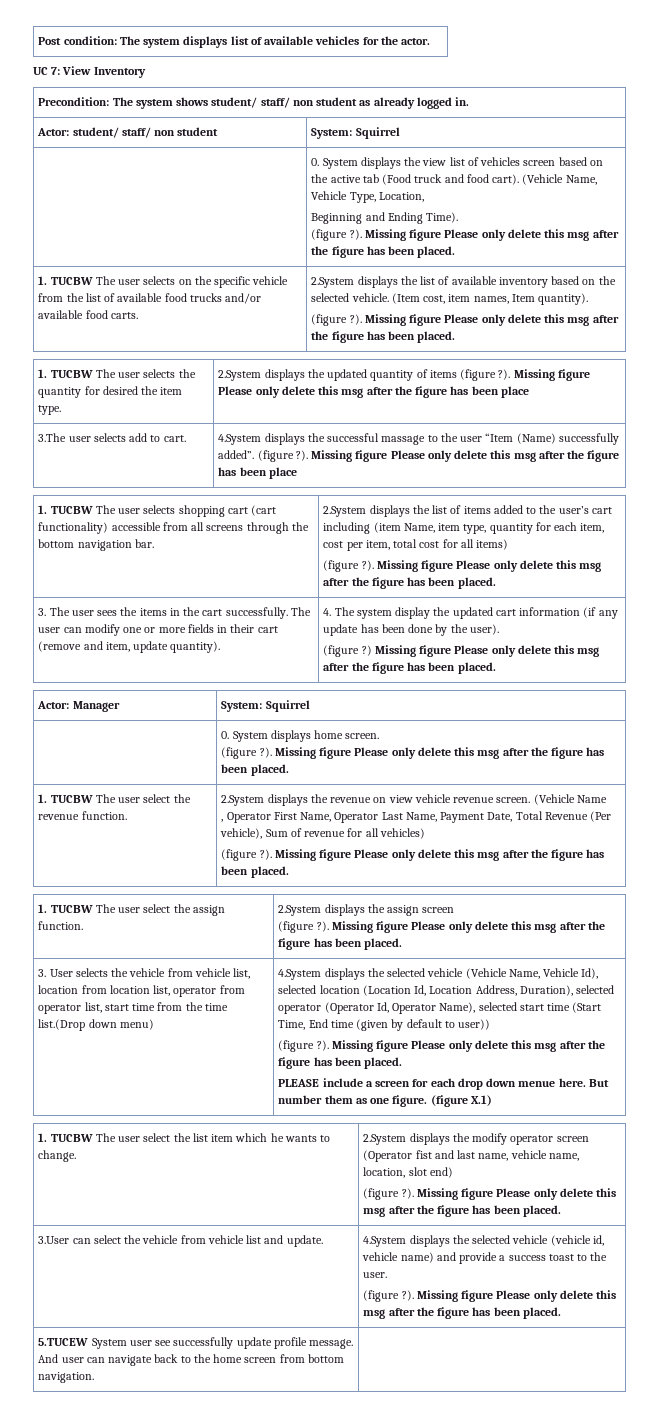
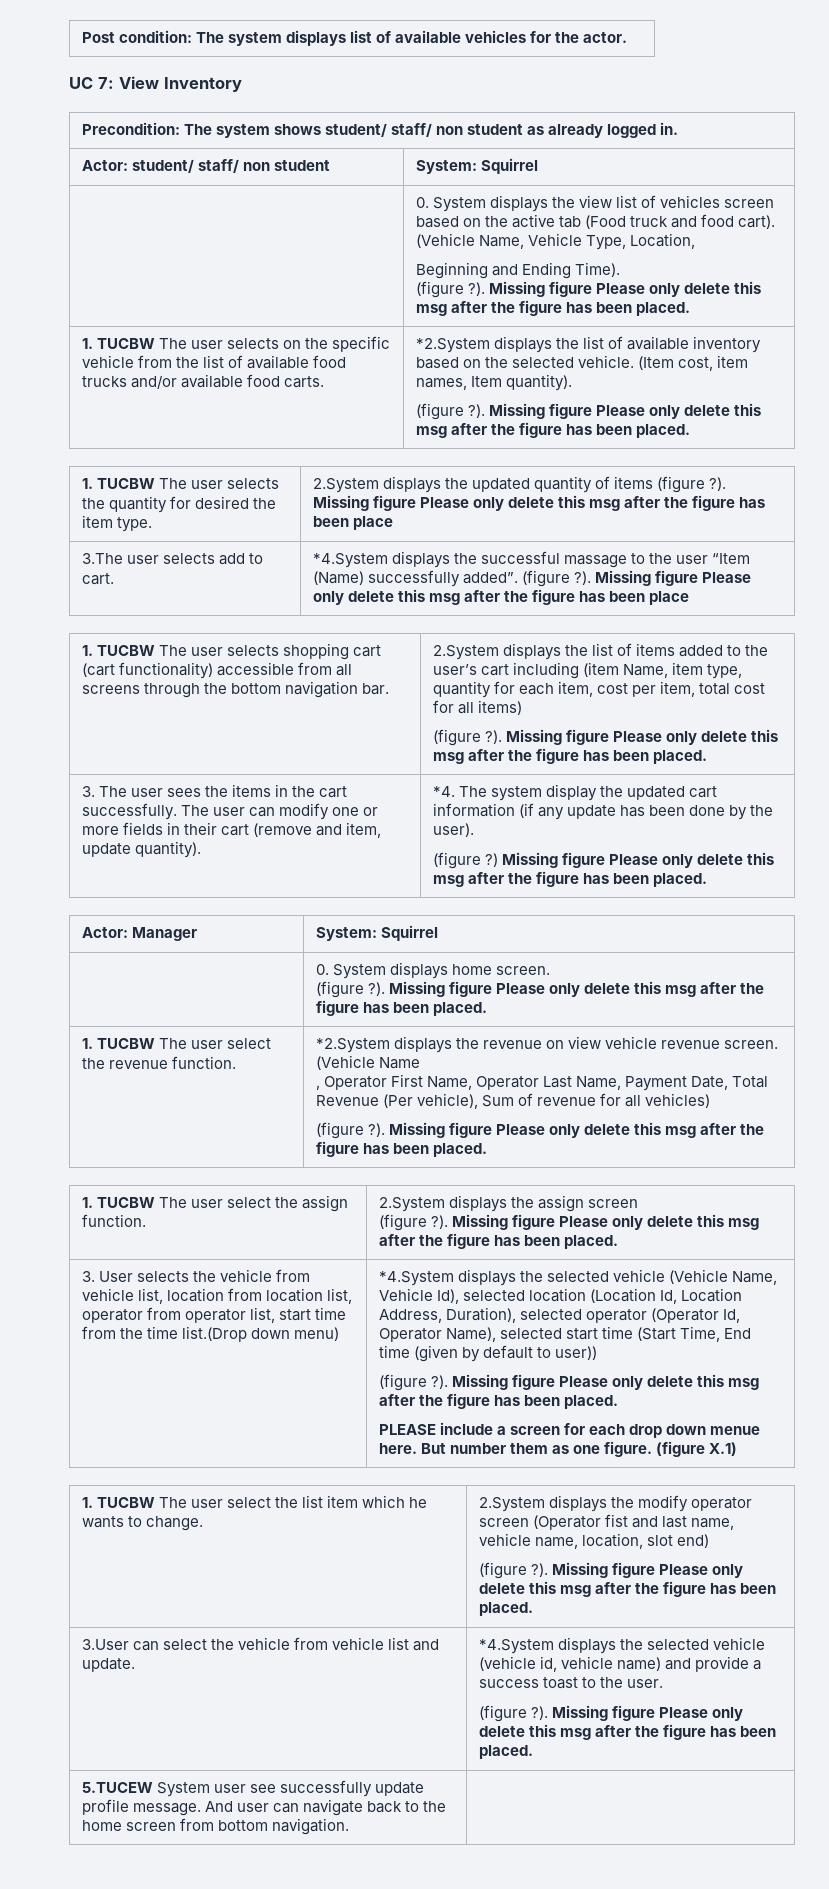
- 2.System displays the list of available inventory based on the selected vehicle.
+ *2.System displays the list of available inventory based on the selected vehicle.
- 3.The user selects add to cart. | 4.System displays the successful massage to the user “Item (Name) successfully added”. (figure ?). Missing figure Please only delete this msg after the figure has been place
+ 3.The user selects add to cart. | *4.System displays the successful massage to the user “Item (Name) successfully added”. (figure ?). Missing figure Please only delete this msg after the figure has been place
- 4. The system display the updated cart information (if any update has been done by the user).
+ *4. The system display the updated cart information (if any update has been done by the user).
- 2.System displays the revenue on view vehicle revenue screen.
+ *2.System displays the revenue on view vehicle revenue screen.
- 4.System displays the selected vehicle (Vehicle Name, Vehicle Id), selected location (Location Id, Location Address, Duration), selected operator (Operator Id, Operator Name), selected start time (Start Time, End time (given by default to user))
+ *4.System displays the selected vehicle (Vehicle Name, Vehicle Id), selected location (Location Id, Location Address, Duration), selected operator (Operator Id, Operator Name), selected start time (Start Time, End time (given by default to user))
- 4.System displays the selected vehicle (vehicle id, vehicle name) and provide a success toast to the user.
+ *4.System displays the selected vehicle (vehicle id, vehicle name) and provide a success toast to the user.

